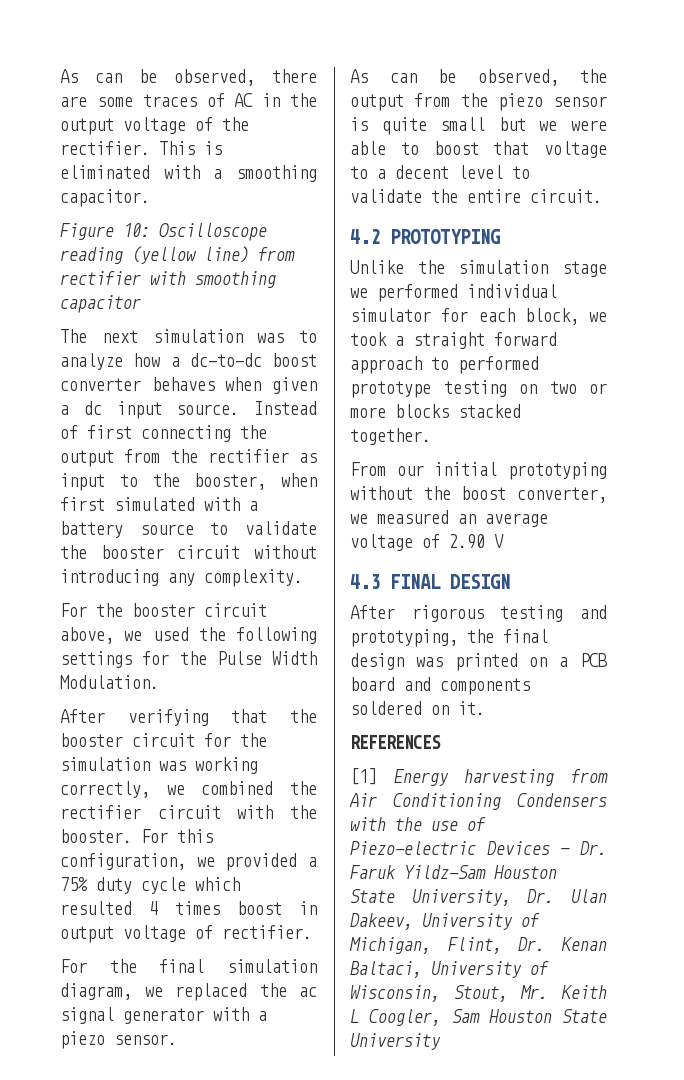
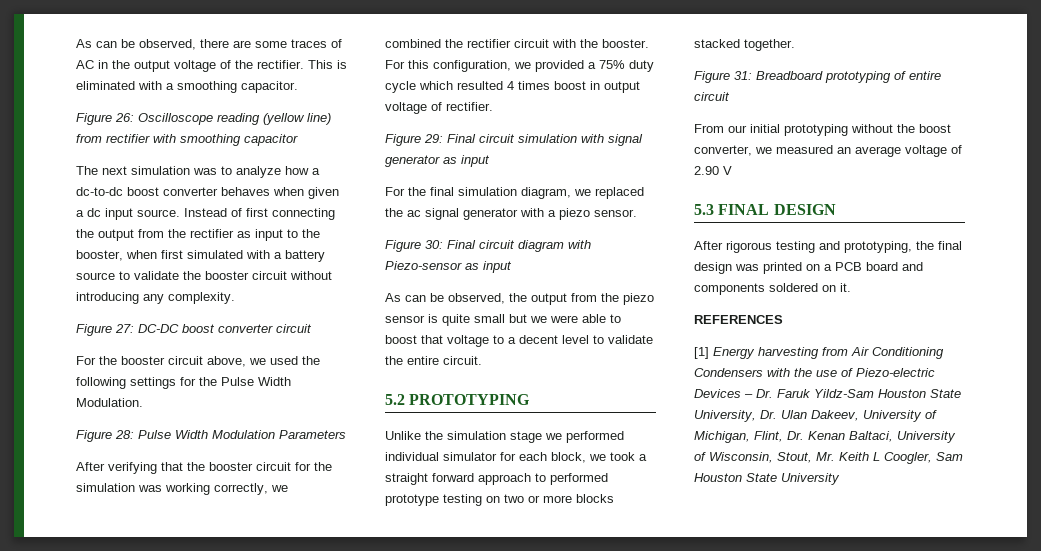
- Figure 10: Oscilloscope reading (yellow line) from rectifier with smoothing capacitor
+ Figure 26: Oscilloscope reading (yellow line) from rectifier with smoothing capacitor
+ Figure 27: DC-DC boost converter circuit
+ Figure 28: Pulse Width Modulation Parameters
+ Figure 29: Final circuit simulation with signal generator as input
+ Figure 30: Final circuit diagram with Piezo-sensor as input
- 4.2 PROTOTYPING
+ 5.2 PROTOTYPING
+ Figure 31: Breadboard prototyping of entire circuit
- 4.3 FINAL DESIGN
+ 5.3 FINAL DESIGN

